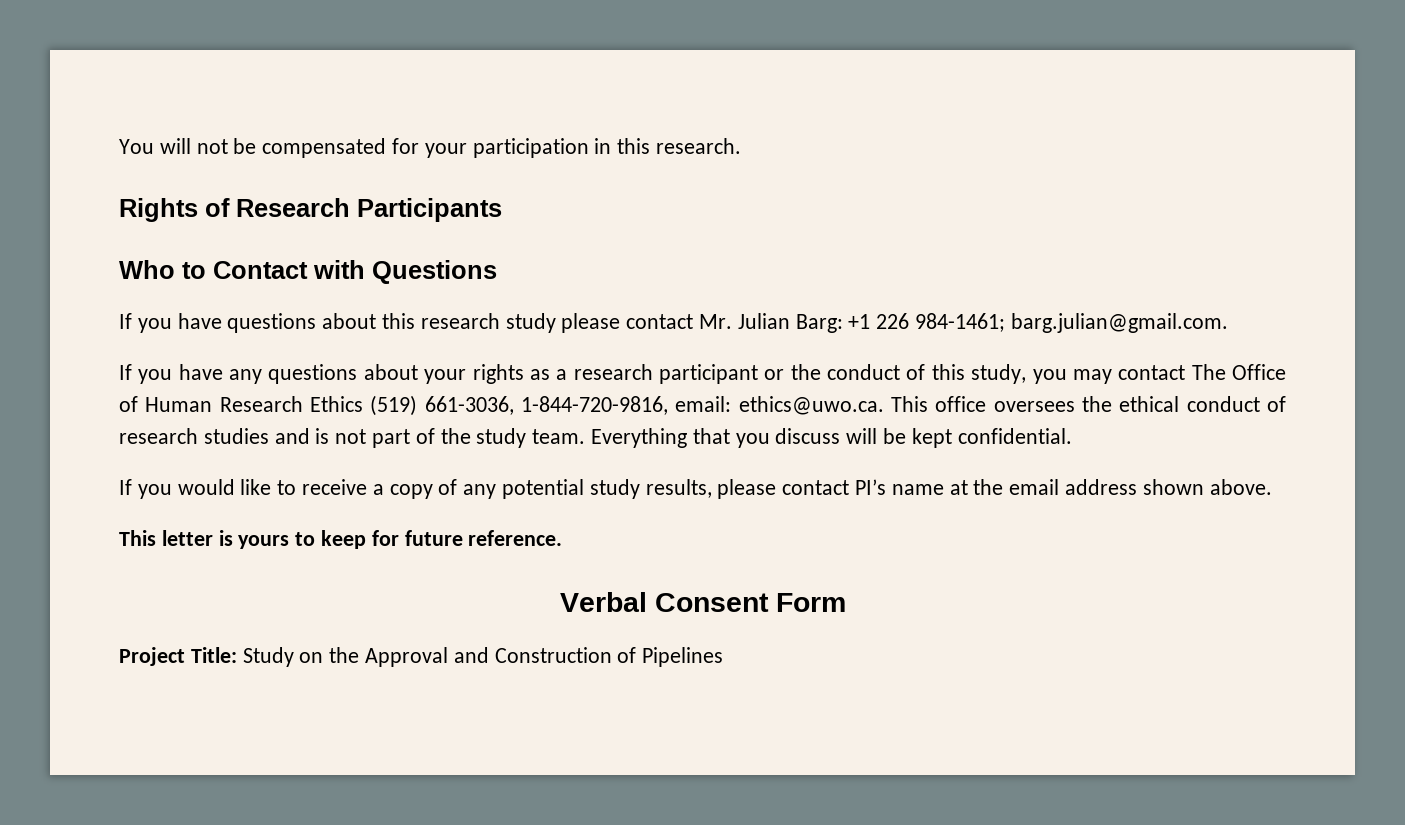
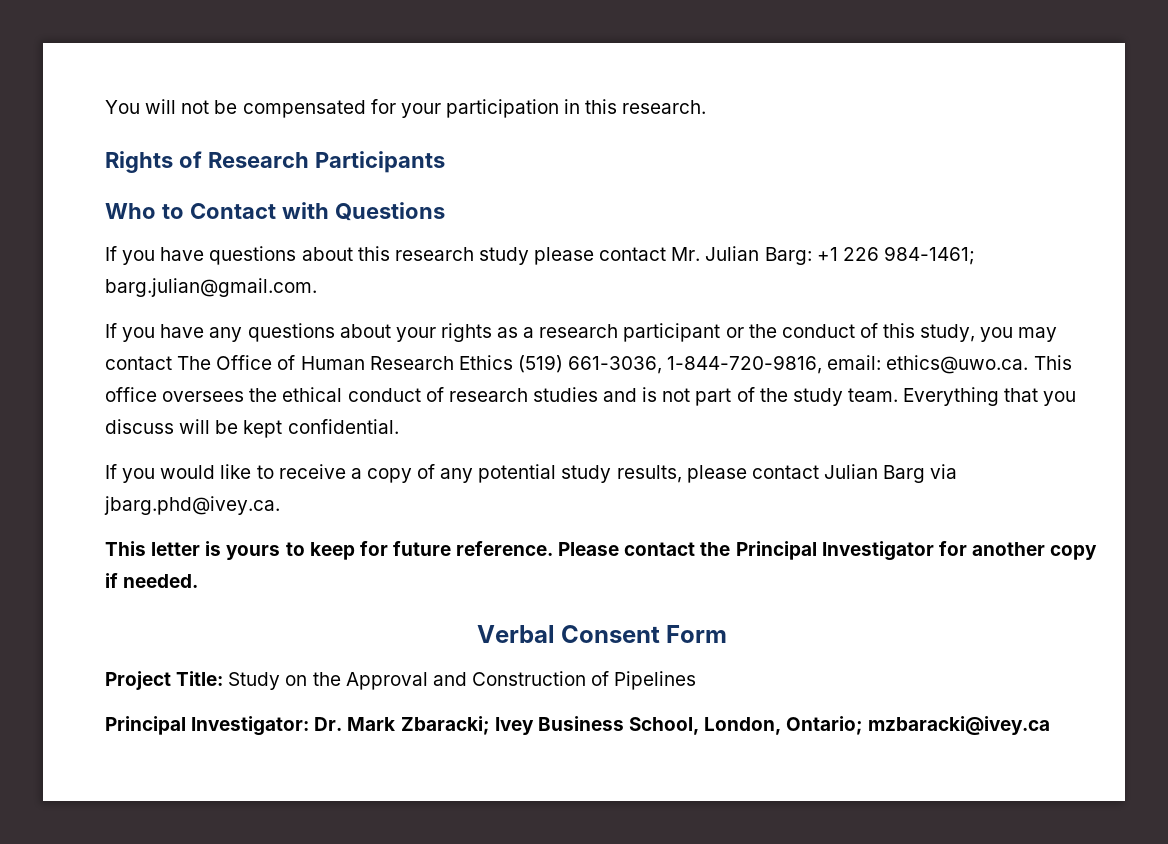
- If you would like to receive a copy of any potential study results, please contact PI’s name at the email address shown above.
+ If you would like to receive a copy of any potential study results, please contact Julian Barg via jbarg.phd@ivey.ca.
+ Please contact the Principal Investigator for another copy if needed.
+ Principal Investigator: Dr. Mark Zbaracki; Ivey Business School, London, Ontario; mzbaracki@ivey.ca

